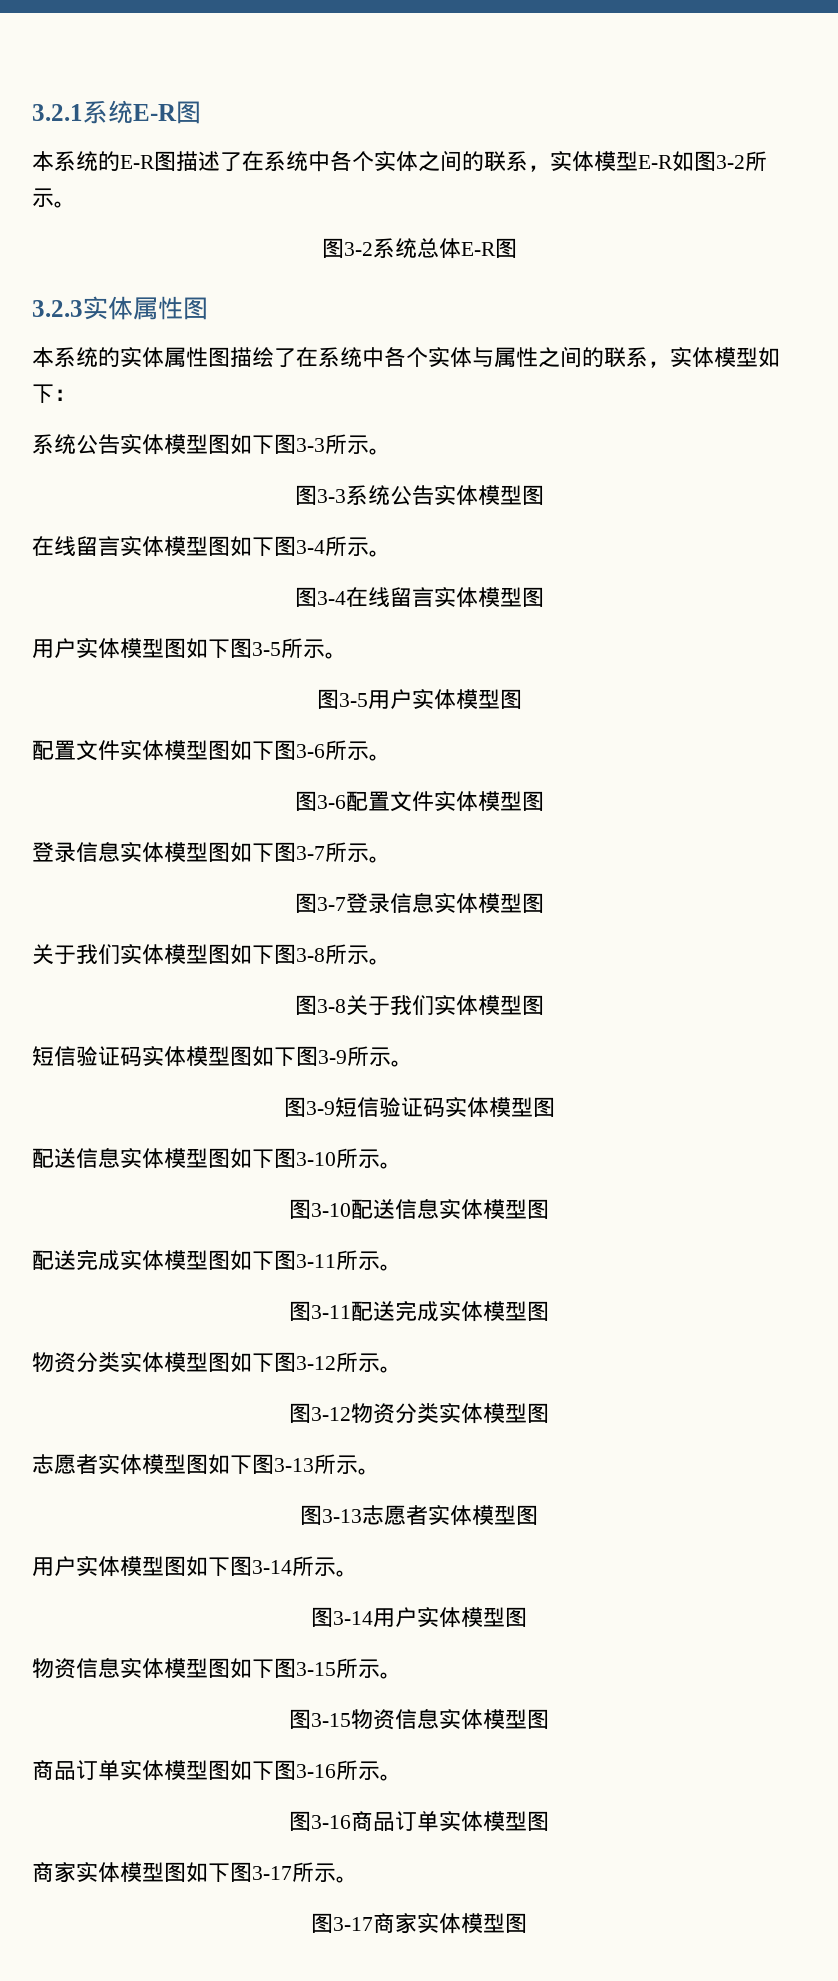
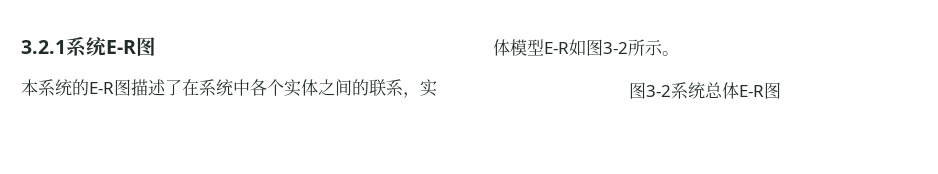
- 3.2.3实体属性图
- 本系统的实体属性图描绘了在系统中各个实体与属性之间的联系，实体模型如下：
- 系统公告实体模型图如下图3-3所示。
- 图3-3系统公告实体模型图
- 在线留言实体模型图如下图3-4所示。
- 图3-4在线留言实体模型图
- 用户实体模型图如下图3-5所示。
- 图3-5用户实体模型图
- 配置文件实体模型图如下图3-6所示。
- 图3-6配置文件实体模型图
- 登录信息实体模型图如下图3-7所示。
- 图3-7登录信息实体模型图
- 关于我们实体模型图如下图3-8所示。
- 图3-8关于我们实体模型图
- 短信验证码实体模型图如下图3-9所示。
- 图3-9短信验证码实体模型图
- 配送信息实体模型图如下图3-10所示。
- 图3-10配送信息实体模型图
- 配送完成实体模型图如下图3-11所示。
- 图3-11配送完成实体模型图
- 物资分类实体模型图如下图3-12所示。
- 图3-12物资分类实体模型图
- 志愿者实体模型图如下图3-13所示。
- 图3-13志愿者实体模型图
- 用户实体模型图如下图3-14所示。
- 图3-14用户实体模型图
- 物资信息实体模型图如下图3-15所示。
- 图3-15物资信息实体模型图
- 商品订单实体模型图如下图3-16所示。
- 图3-16商品订单实体模型图
- 商家实体模型图如下图3-17所示。
- 图3-17商家实体模型图

